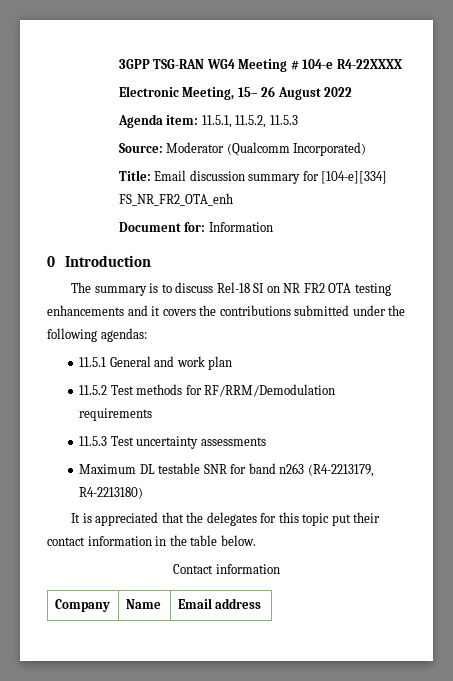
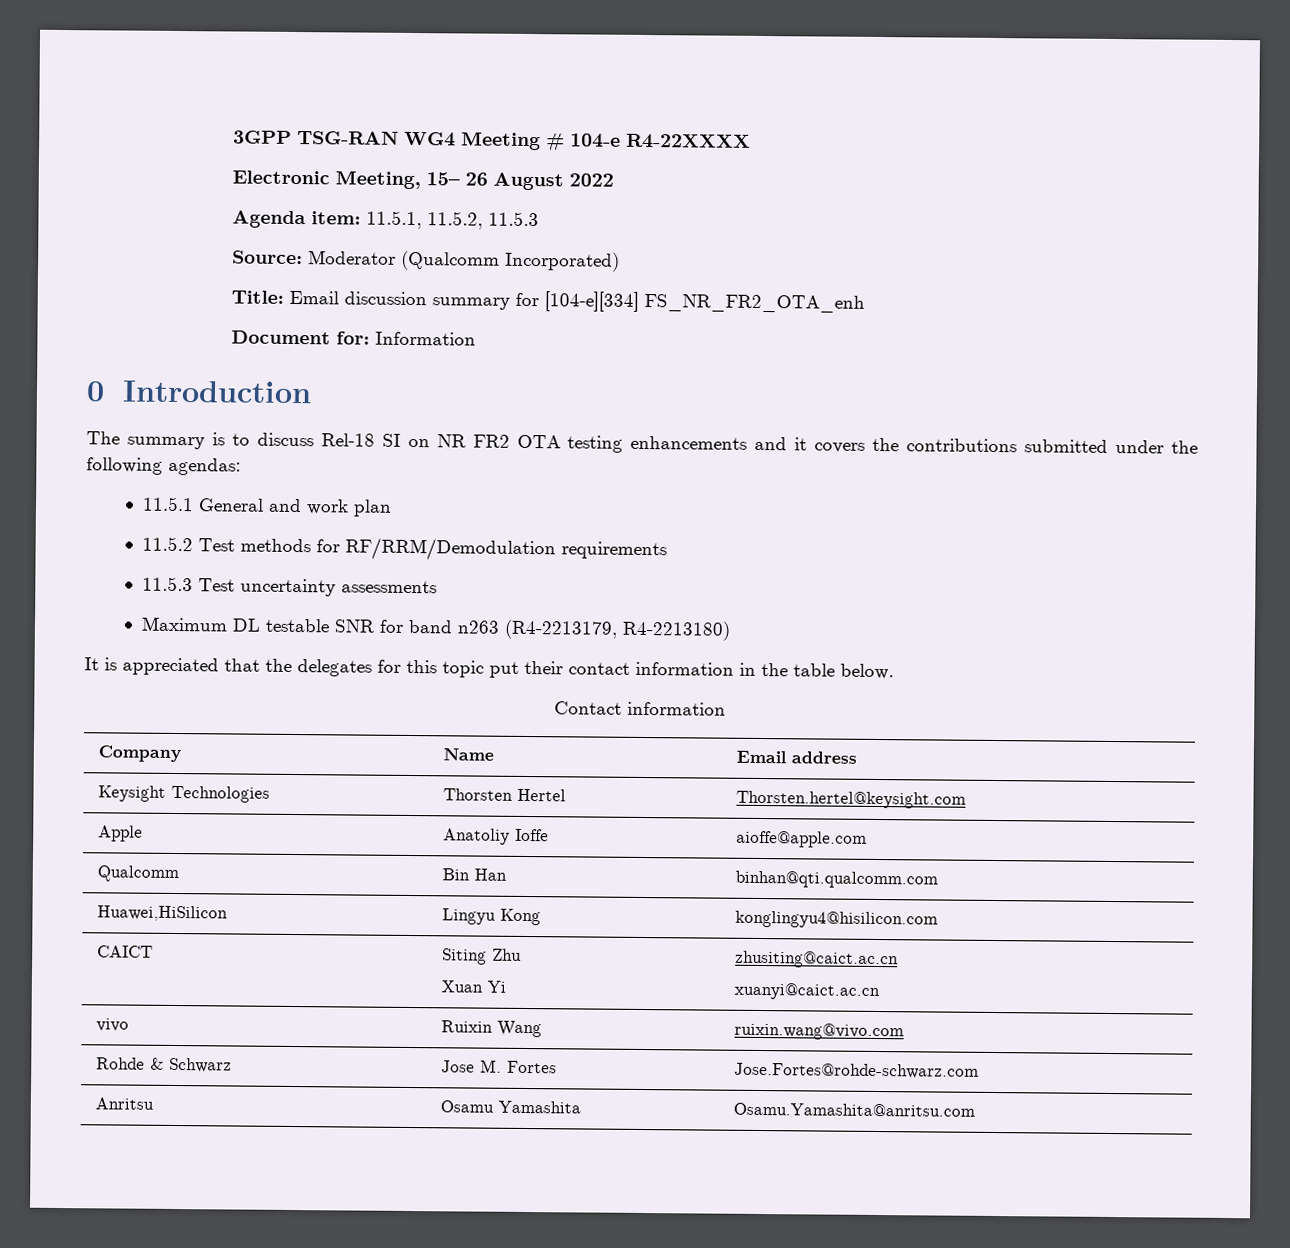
+ Keysight Technologies | Thorsten Hertel | Thorsten.hertel@keysight.com
+ Apple | Anatoliy Ioffe | aioffe@apple.com
+ Qualcomm | Bin Han | binhan@qti.qualcomm.com
+ Huawei,HiSilicon | Lingyu Kong | konglingyu4@hisilicon.com
+ CAICT | Siting Zhu
+ Xuan Yi | zhusiting@caict.ac.cn
+ xuanyi@caict.ac.cn
+ vivo | Ruixin Wang | ruixin.wang@vivo.com
+ Rohde & Schwarz | Jose M. Fortes | Jose.Fortes@rohde-schwarz.com
+ Anritsu | Osamu Yamashita | Osamu.Yamashita@anritsu.com

